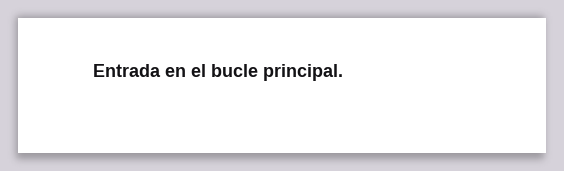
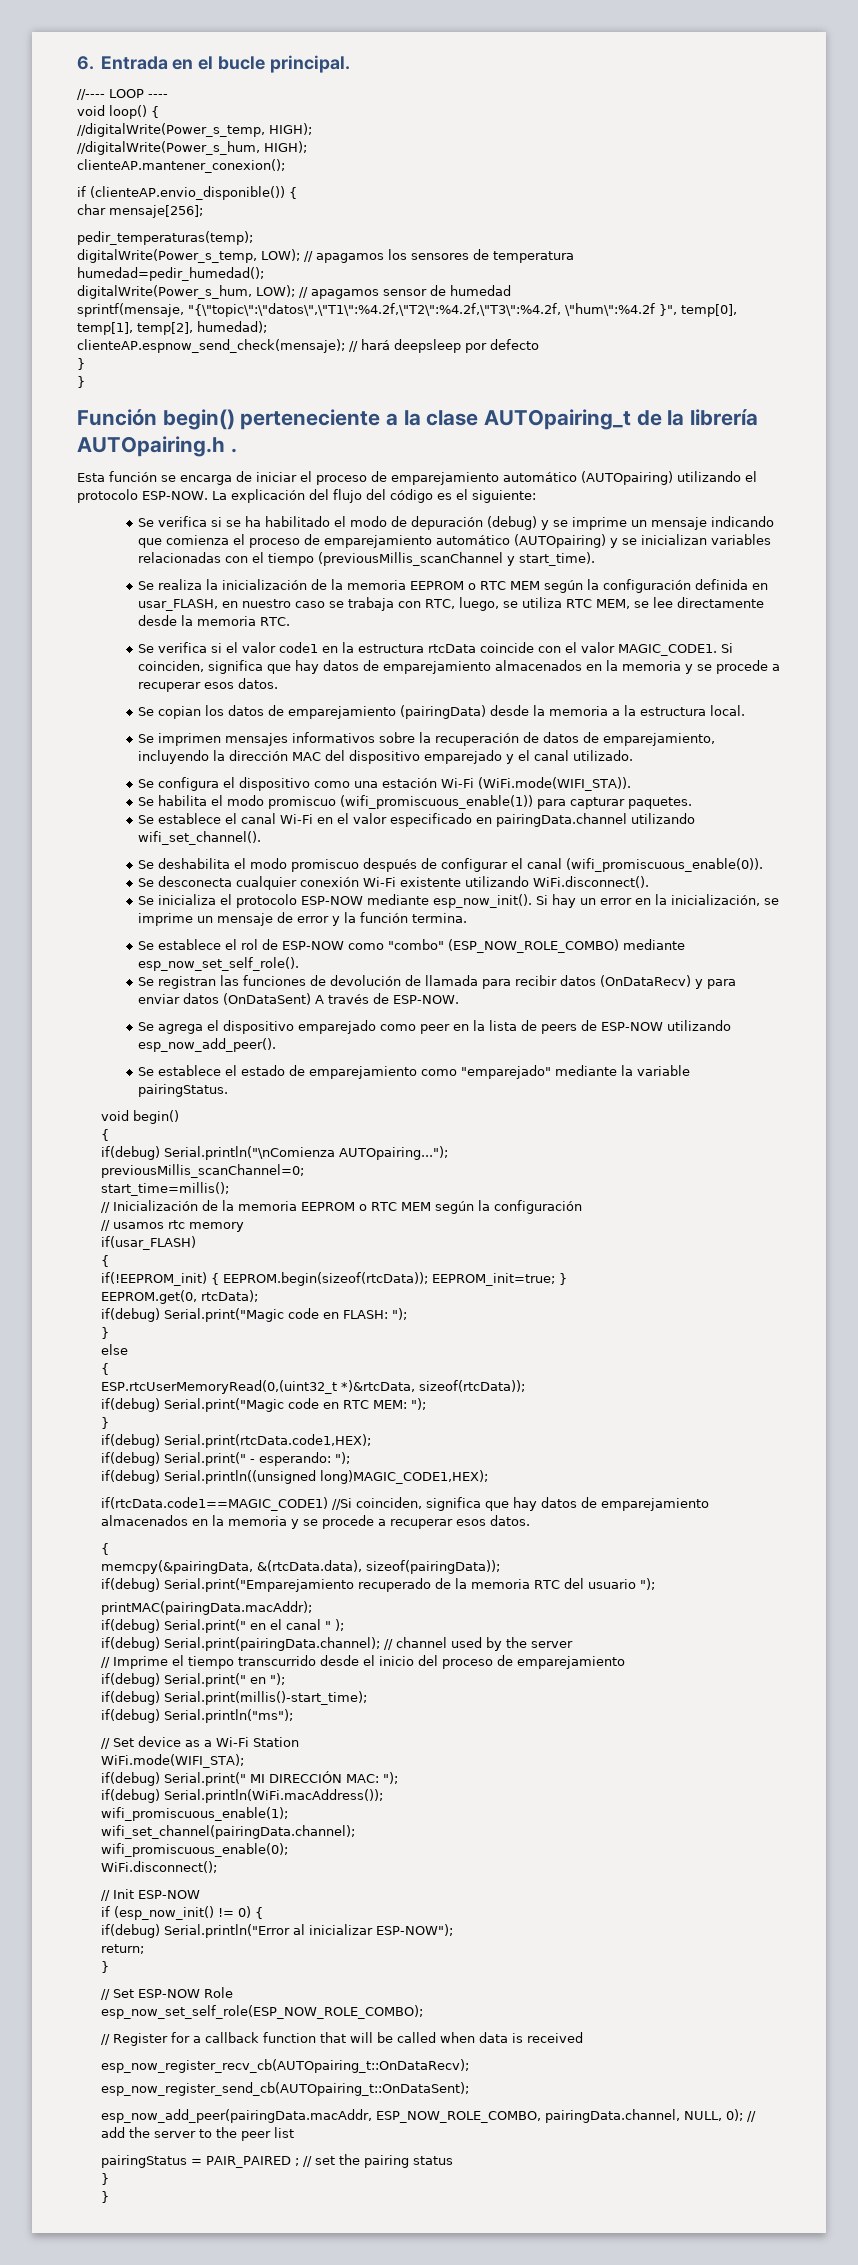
- Entrada en el bucle principal.
+ 6. Entrada en el bucle principal.
+ //---- LOOP ----
+ void loop() {
+ //digitalWrite(Power_s_temp, HIGH);
+ //digitalWrite(Power_s_hum, HIGH);
+ clienteAP.mantener_conexion();
+ if (clienteAP.envio_disponible()) {
+ char mensaje[256];
+ pedir_temperaturas(temp);
+ digitalWrite(Power_s_temp, LOW); // apagamos los sensores de temperatura
+ humedad=pedir_humedad();
+ digitalWrite(Power_s_hum, LOW); // apagamos sensor de humedad
+ sprintf(mensaje, "{\"topic\":\"datos\",\"T1\":%4.2f,\"T2\":%4.2f,\"T3\":%4.2f, \"hum\":%4.2f }", temp[0], temp[1], temp[2], humedad);
+ clienteAP.espnow_send_check(mensaje); // hará deepsleep por defecto
+ }
+ }
+ Función begin() perteneciente a la clase AUTOpairing_t de la librería AUTOpairing.h .
+ Esta función se encarga de iniciar el proceso de emparejamiento automático (AUTOpairing) utilizando el protocolo ESP-NOW. La explicación del flujo del código es el siguiente:
+ Se verifica si se ha habilitado el modo de depuración (debug) y se imprime un mensaje indicando que comienza el proceso de emparejamiento automático (AUTOpairing) y se inicializan variables relacionadas con el tiempo (previousMillis_scanChannel y start_time).
+ Se realiza la inicialización de la memoria EEPROM o RTC MEM según la configuración definida en usar_FLASH, en nuestro caso se trabaja con RTC, luego, se utiliza RTC MEM, se lee directamente desde la memoria RTC.
+ Se verifica si el valor code1 en la estructura rtcData coincide con el valor MAGIC_CODE1. Si coinciden, significa que hay datos de emparejamiento almacenados en la memoria y se procede a recuperar esos datos.
+ Se copian los datos de emparejamiento (pairingData) desde la memoria a la estructura local.
+ Se imprimen mensajes informativos sobre la recuperación de datos de emparejamiento, incluyendo la dirección MAC del dispositivo emparejado y el canal utilizado.
+ Se configura el dispositivo como una estación Wi-Fi (WiFi.mode(WIFI_STA)).
+ Se habilita el modo promiscuo (wifi_promiscuous_enable(1)) para capturar paquetes.
+ Se establece el canal Wi-Fi en el valor especificado en pairingData.channel utilizando wifi_set_channel().
+ Se deshabilita el modo promiscuo después de configurar el canal (wifi_promiscuous_enable(0)).
+ Se desconecta cualquier conexión Wi-Fi existente utilizando WiFi.disconnect().
+ Se inicializa el protocolo ESP-NOW mediante esp_now_init(). Si hay un error en la inicialización, se imprime un mensaje de error y la función termina.
+ Se establece el rol de ESP-NOW como "combo" (ESP_NOW_ROLE_COMBO) mediante esp_now_set_self_role().
+ Se registran las funciones de devolución de llamada para recibir datos (OnDataRecv) y para enviar datos (OnDataSent) A través de ESP-NOW.
+ Se agrega el dispositivo emparejado como peer en la lista de peers de ESP-NOW utilizando esp_now_add_peer().
+ Se establece el estado de emparejamiento como "emparejado" mediante la variable pairingStatus.
+ void begin()
+ {
+ if(debug) Serial.println("\nComienza AUTOpairing...");
+ previousMillis_scanChannel=0;
+ start_time=millis();
+ // Inicialización de la memoria EEPROM o RTC MEM según la configuración
+ // usamos rtc memory
+ if(usar_FLASH)
+ {
+ if(!EEPROM_init) { EEPROM.begin(sizeof(rtcData)); EEPROM_init=true; }
+ EEPROM.get(0, rtcData);
+ if(debug) Serial.print("Magic code en FLASH: ");
+ }
+ else
+ {
+ ESP.rtcUserMemoryRead(0,(uint32_t *)&rtcData, sizeof(rtcData));
+ if(debug) Serial.print("Magic code en RTC MEM: ");
+ }
+ if(debug) Serial.print(rtcData.code1,HEX);
+ if(debug) Serial.print(" - esperando: ");
+ if(debug) Serial.println((unsigned long)MAGIC_CODE1,HEX);
+ if(rtcData.code1==MAGIC_CODE1) //Si coinciden, significa que hay datos de emparejamiento almacenados en la memoria y se procede a recuperar esos datos.
+ {
+ memcpy(&pairingData, &(rtcData.data), sizeof(pairingData));
+ if(debug) Serial.print("Emparejamiento recuperado de la memoria RTC del usuario ");
+ printMAC(pairingData.macAddr);
+ if(debug) Serial.print(" en el canal " );
+ if(debug) Serial.print(pairingData.channel); // channel used by the server
+ // Imprime el tiempo transcurrido desde el inicio del proceso de emparejamiento
+ if(debug) Serial.print(" en ");
+ if(debug) Serial.print(millis()-start_time);
+ if(debug) Serial.println("ms");
+ // Set device as a Wi-Fi Station
+ WiFi.mode(WIFI_STA);
+ if(debug) Serial.print(" MI DIRECCIÓN MAC: ");
+ if(debug) Serial.println(WiFi.macAddress());
+ wifi_promiscuous_enable(1);
+ wifi_set_channel(pairingData.channel);
+ wifi_promiscuous_enable(0);
+ WiFi.disconnect();
+ // Init ESP-NOW
+ if (esp_now_init() != 0) {
+ if(debug) Serial.println("Error al inicializar ESP-NOW");
+ return;
+ }
+ // Set ESP-NOW Role
+ esp_now_set_self_role(ESP_NOW_ROLE_COMBO);
+ // Register for a callback function that will be called when data is received
+ esp_now_register_recv_cb(AUTOpairing_t::OnDataRecv);
+ esp_now_register_send_cb(AUTOpairing_t::OnDataSent);
+ esp_now_add_peer(pairingData.macAddr, ESP_NOW_ROLE_COMBO, pairingData.channel, NULL, 0); // add the server to the peer list
+ pairingStatus = PAIR_PAIRED ; // set the pairing status
+ }
+ }

